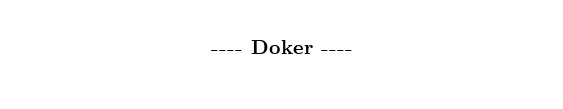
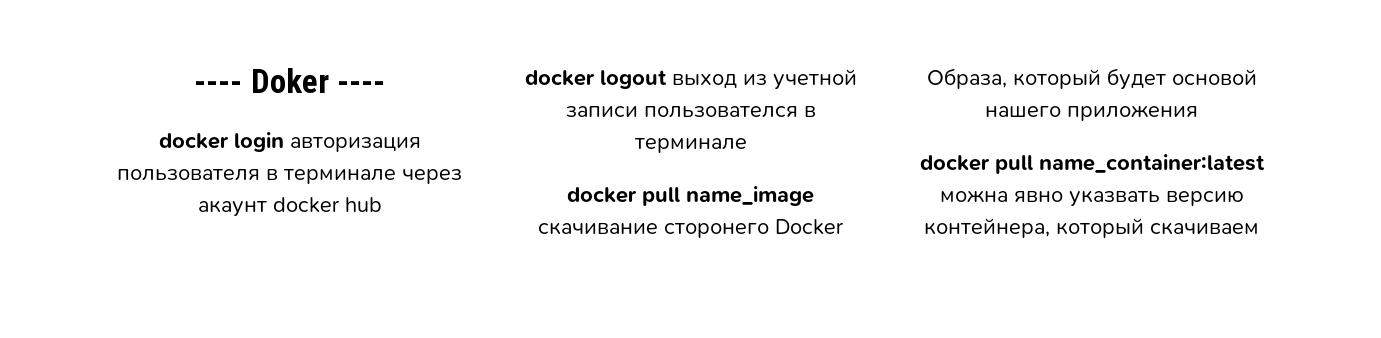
+ docker login авторизация пользователя в терминале через акаунт docker hub
+ docker logout выход из учетной записи пользователся в терминале
+ docker pull name_image скачивание сторонего Docker Образа, который будет основой нашего приложения
+ docker pull name_container:latest можна явно указвать версию контейнера, который скачиваем

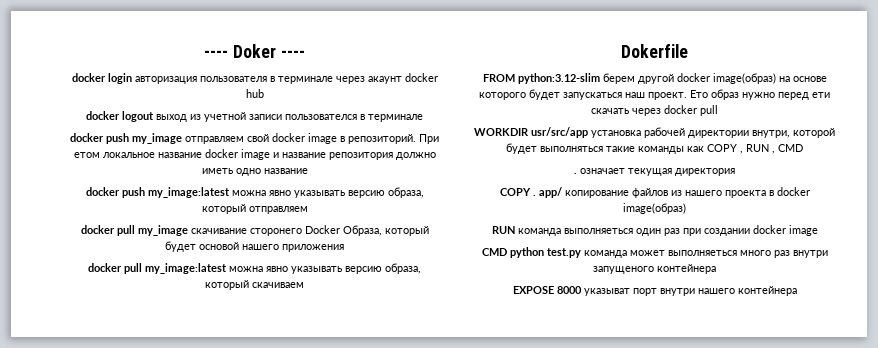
- docker pull name_image скачивание сторонего Docker Образа, который будет основой нашего приложения
+ docker push my_image отправляем свой docker image в репозиторий. При етом локальное название docker image и название репозитория должно иметь одно название
+ docker push my_image:latest можна явно указывать версию образа, который отправляем
+ docker pull my_image скачивание сторонего Docker Образа, который будет основой нашего приложения
- docker pull name_container:latest можна явно указвать версию контейнера, который скачиваем
+ docker pull my_image:latest можна явно указывать версию образа, который скачиваем
+ Dokerfile
+ FROM python:3.12-slim берем другой docker image(образ) на основе которого будет запускаться наш проект. Ето образ нужно перед ети скачать через docker pull
+ WORKDIR usr/src/app установка рабочей директории внутри, которой будет выполняться такие команды как COPY , RUN , CMD
+ . означает текущая директория
+ COPY . app/ копирование файлов из нашего проекта в docker image(образ)
+ RUN команда выполняеться один раз при создании docker image
+ CMD python test.py команда может выполняеться много раз внутри запущеного контейнера
+ EXPOSE 8000 указыват порт внутри нашего контейнера

